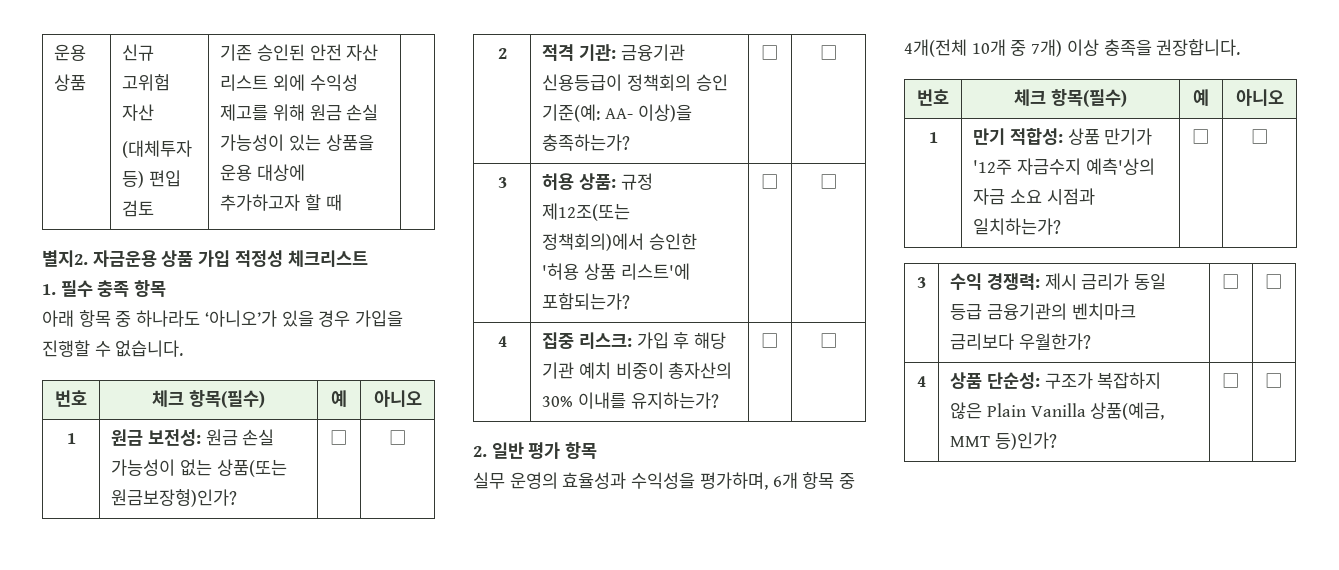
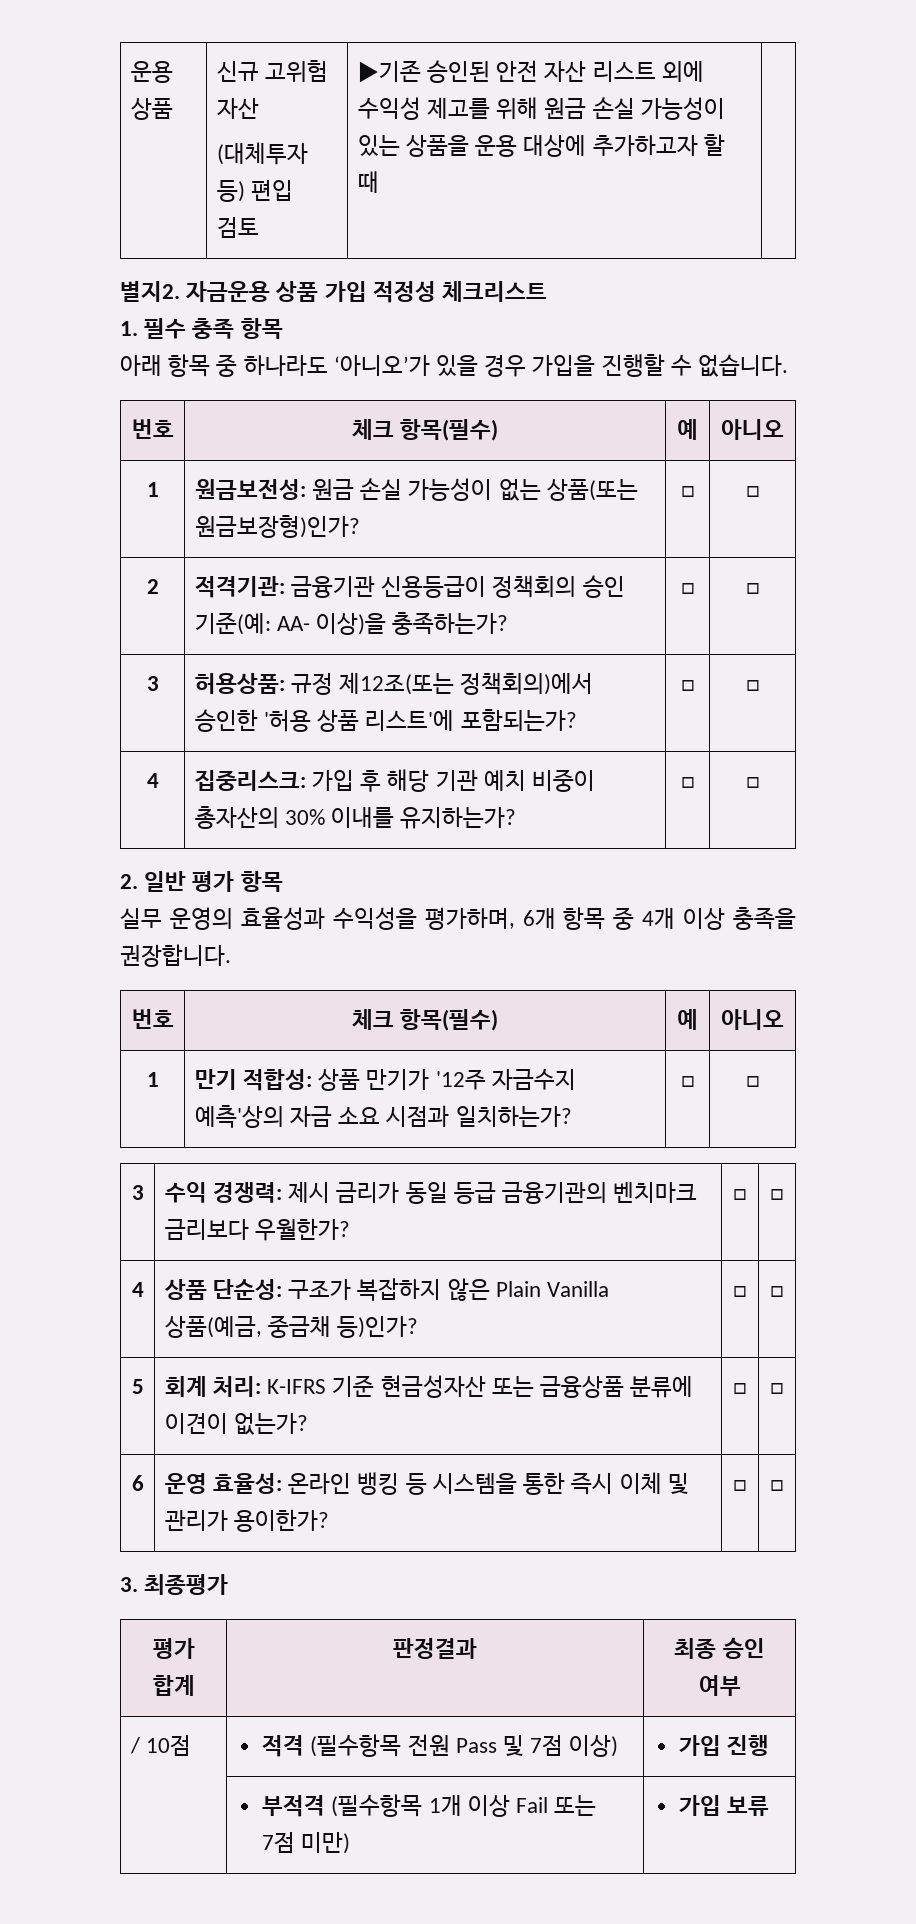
  운용 상품 | 신규 고위험 자산
- (대체투자 등) 편입 검토 | 기존 승인된 안전 자산 리스트 외에 수익성 제고를 위해 원금 손실 가능성이 있는 상품을 운용 대상에 추가하고자 할 때 |
+ (대체투자 등) 편입 검토 | ▶기존 승인된 안전 자산 리스트 외에 수익성 제고를 위해 원금 손실 가능성이 있는 상품을 운용 대상에 추가하고자 할 때 |
- 1 | 원금 보전성: 원금 손실 가능성이 없는 상품(또는 원금보장형)인가? | □ | □
+ 1 | 원금보전성: 원금 손실 가능성이 없는 상품(또는 원금보장형)인가? | □ | □
- 2 | 적격 기관: 금융기관 신용등급이 정책회의 승인 기준(예: AA- 이상)을 충족하는가? | □ | □
+ 2 | 적격기관: 금융기관 신용등급이 정책회의 승인 기준(예: AA- 이상)을 충족하는가? | □ | □
- 3 | 허용 상품: 규정 제12조(또는 정책회의)에서 승인한 '허용 상품 리스트'에 포함되는가? | □ | □
+ 3 | 허용상품: 규정 제12조(또는 정책회의)에서 승인한 '허용 상품 리스트'에 포함되는가? | □ | □
- 4 | 집중 리스크: 가입 후 해당 기관 예치 비중이 총자산의 30% 이내를 유지하는가? | □ | □
+ 4 | 집중리스크: 가입 후 해당 기관 예치 비중이 총자산의 30% 이내를 유지하는가? | □ | □
- 실무 운영의 효율성과 수익성을 평가하며, 6개 항목 중 4개(전체 10개 중 7개) 이상 충족을 권장합니다.
+ 실무 운영의 효율성과 수익성을 평가하며, 6개 항목 중 4개 이상 충족을 권장합니다.
- 4 | 상품 단순성: 구조가 복잡하지 않은 Plain Vanilla 상품(예금, MMT 등)인가? | □ | □
+ 4 | 상품 단순성: 구조가 복잡하지 않은 Plain Vanilla 상품(예금, 중금채 등)인가? | □ | □
+ 5 | 회계 처리: K-IFRS 기준 현금성자산 또는 금융상품 분류에 이견이 없는가? | □ | □
+ 6 | 운영 효율성: 온라인 뱅킹 등 시스템을 통한 즉시 이체 및 관리가 용이한가? | □ | □
+ 3. 최종평가
+ 평가 합계 | 판정결과 | 최종 승인 여부
+ / 10점 | 적격 (필수항목 전원 Pass 및 7점 이상) | 가입 진행
+ | 부적격 (필수항목 1개 이상 Fail 또는 7점 미만) | 가입 보류

